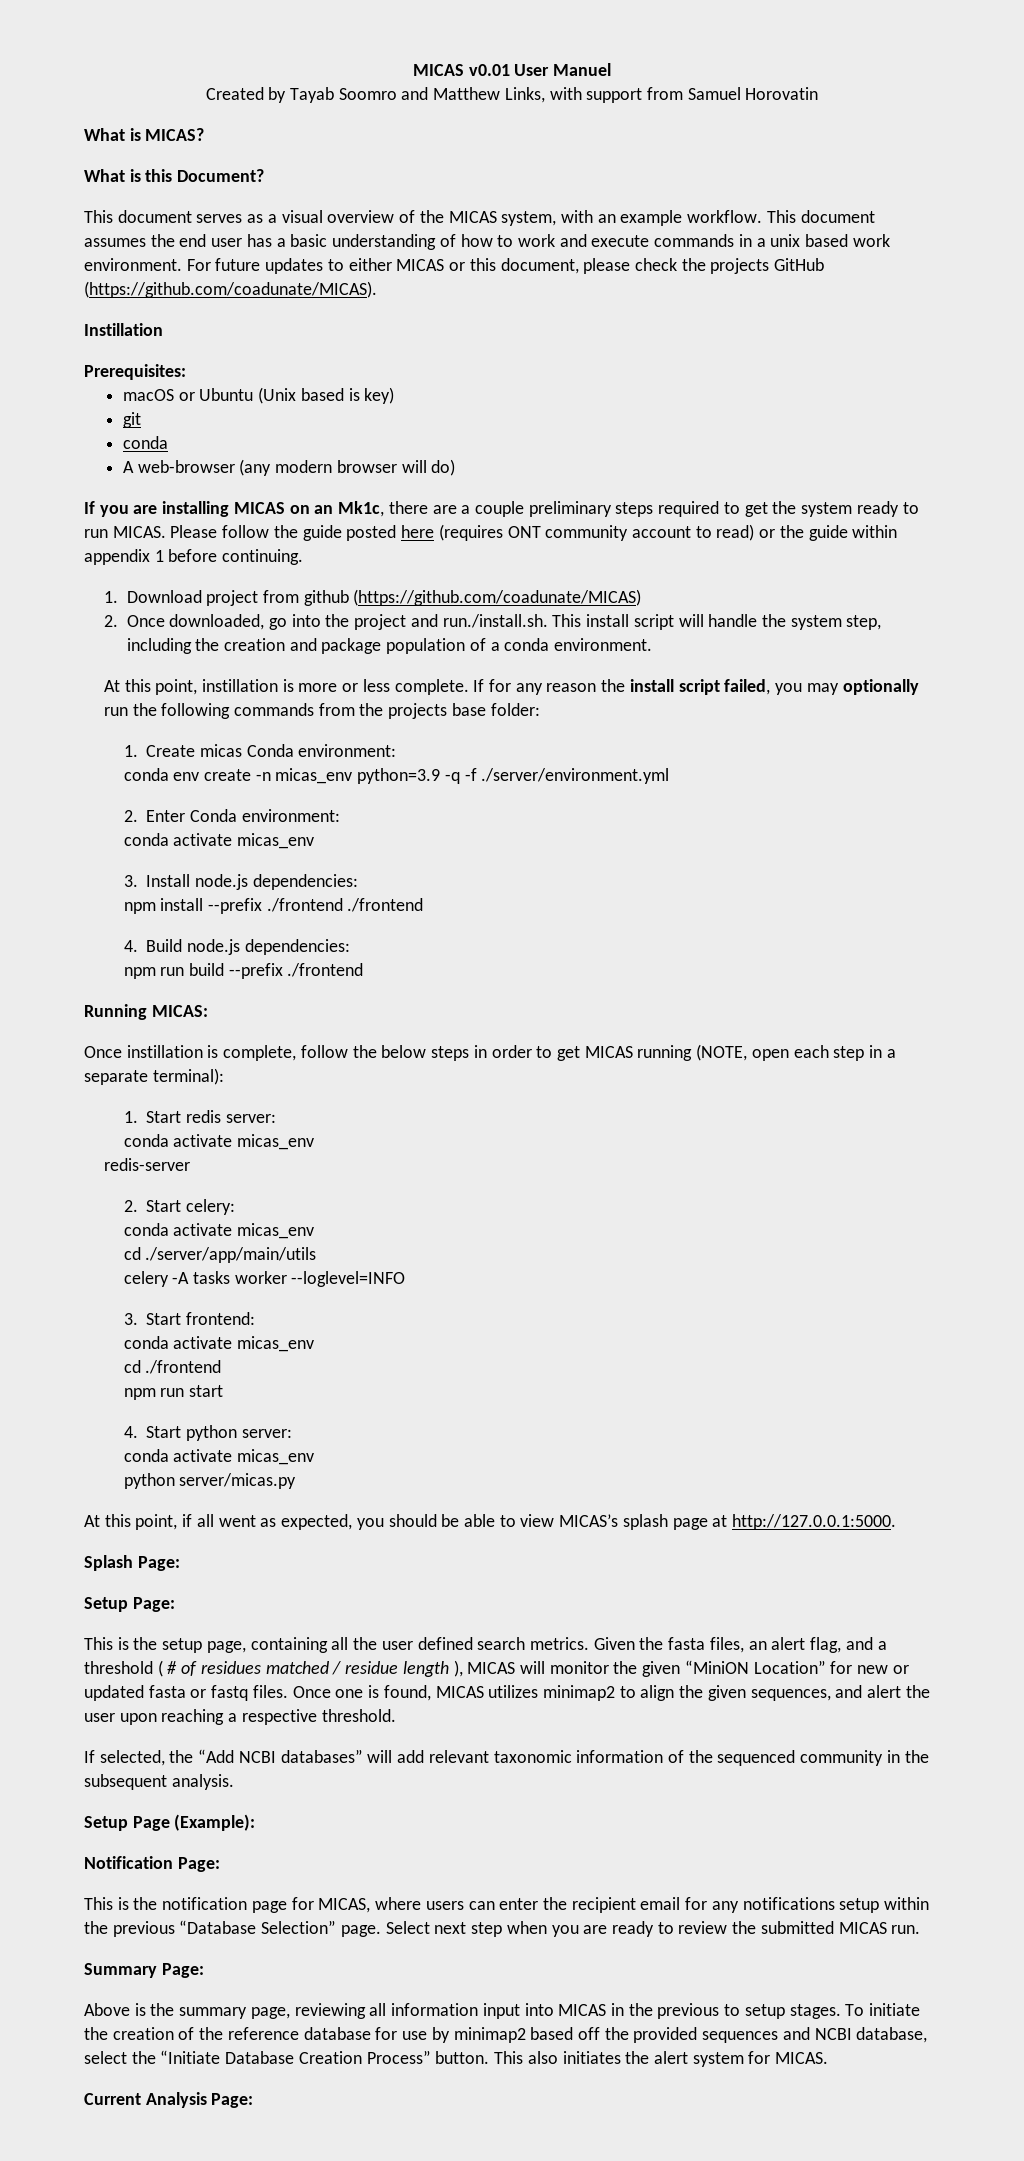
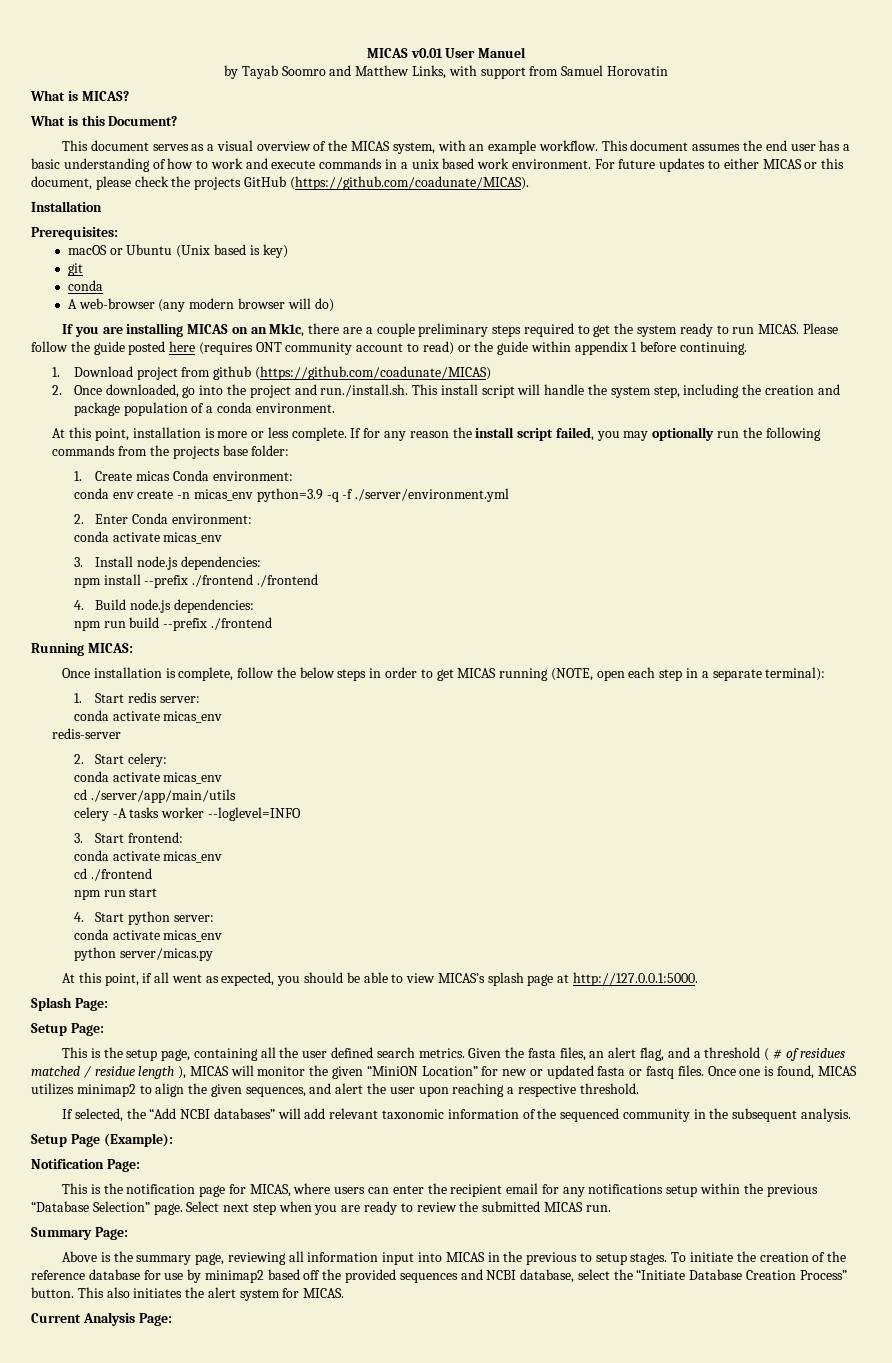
- Created by Tayab Soomro and Matthew Links, with support from Samuel Horovatin
+ by Tayab Soomro and Matthew Links, with support from Samuel Horovatin
- Instillation
+ Installation
- At this point, instillation is more or less complete.
+ At this point, installation is more or less complete.
- Once instillation is complete, follow the below steps in order to get MICAS running (NOTE, open each step in a separate terminal):
+ Once installation is complete, follow the below steps in order to get MICAS running (NOTE, open each step in a separate terminal):

